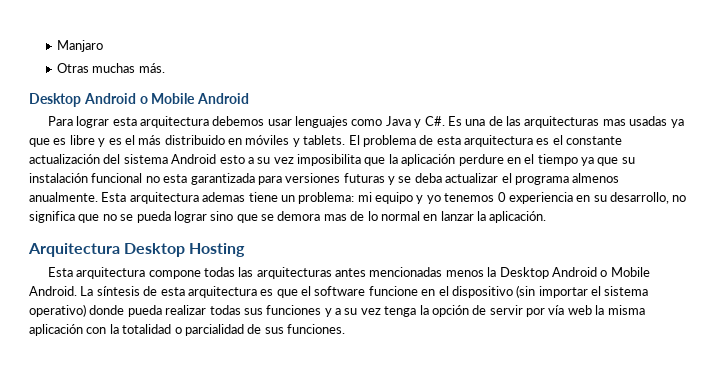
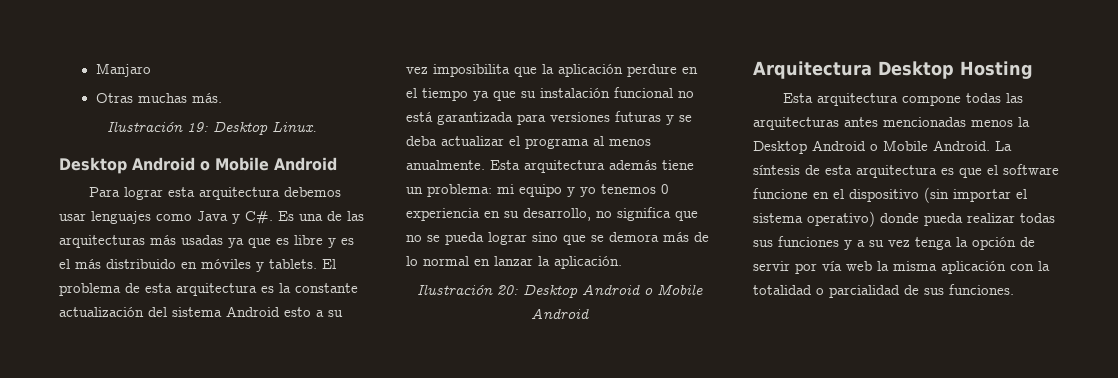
+ Ilustración 19: Desktop Linux.
- Para lograr esta arquitectura debemos usar lenguajes como Java y C#. Es una de las arquitecturas mas usadas ya que es libre y es el más distribuido en móviles y tablets.
+ Para lograr esta arquitectura debemos usar lenguajes como Java y C#. Es una de las arquitecturas más usadas ya que es libre y es el más distribuido en móviles y tablets.
- El problema de esta arquitectura es el constante actualización del sistema Android esto a su vez imposibilita que la aplicación perdure en el tiempo ya que su instalación funcional no esta garantizada para versiones futuras y se deba actualizar el programa almenos anualmente.
+ El problema de esta arquitectura es la constante actualización del sistema Android esto a su vez imposibilita que la aplicación perdure en el tiempo ya que su instalación funcional no está garantizada para versiones futuras y se deba actualizar el programa al menos anualmente.
- Esta arquitectura ademas tiene un problema: mi equipo y yo tenemos 0 experiencia en su desarrollo, no significa que no se pueda lograr sino que se demora mas de lo normal en lanzar la aplicación.
+ Esta arquitectura además tiene un problema: mi equipo y yo tenemos 0 experiencia en su desarrollo, no significa que no se pueda lograr sino que se demora más de lo normal en lanzar la aplicación.
+ Ilustración 20: Desktop Android o Mobile Android

